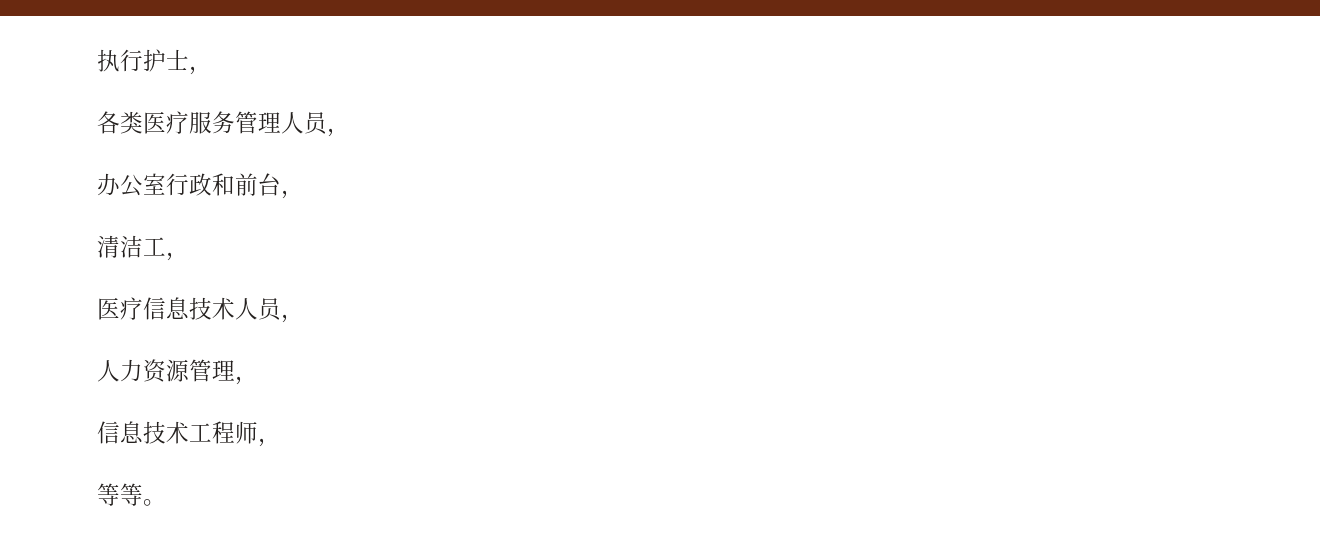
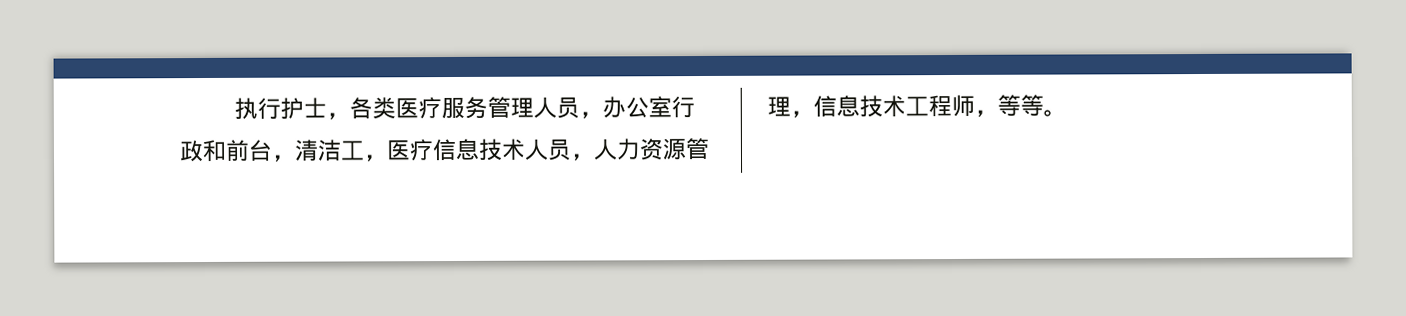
- 执行护士，
- 各类医疗服务管理人员，
- 办公室行政和前台，
- 清洁工，
- 医疗信息技术人员，
- 人力资源管理，
- 信息技术工程师，
- 等等。
+ 执行护士，各类医疗服务管理人员，办公室行政和前台，清洁工，医疗信息技术人员，人力资源管理，信息技术工程师，等等。

